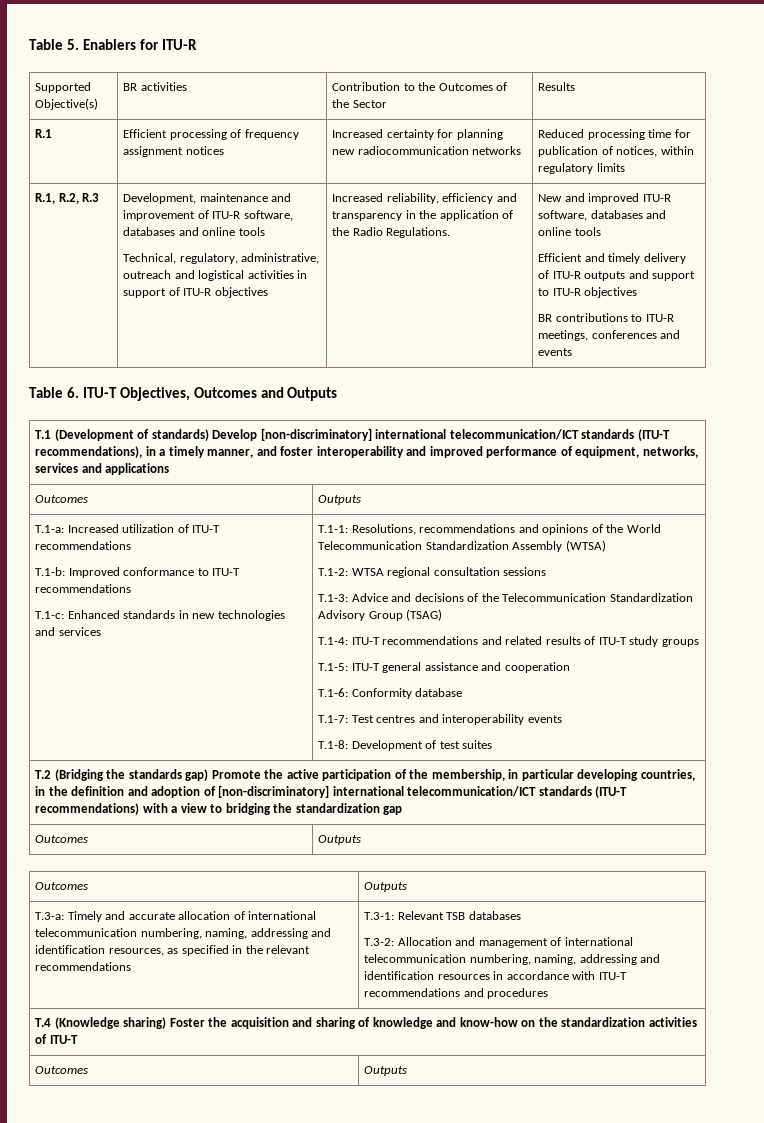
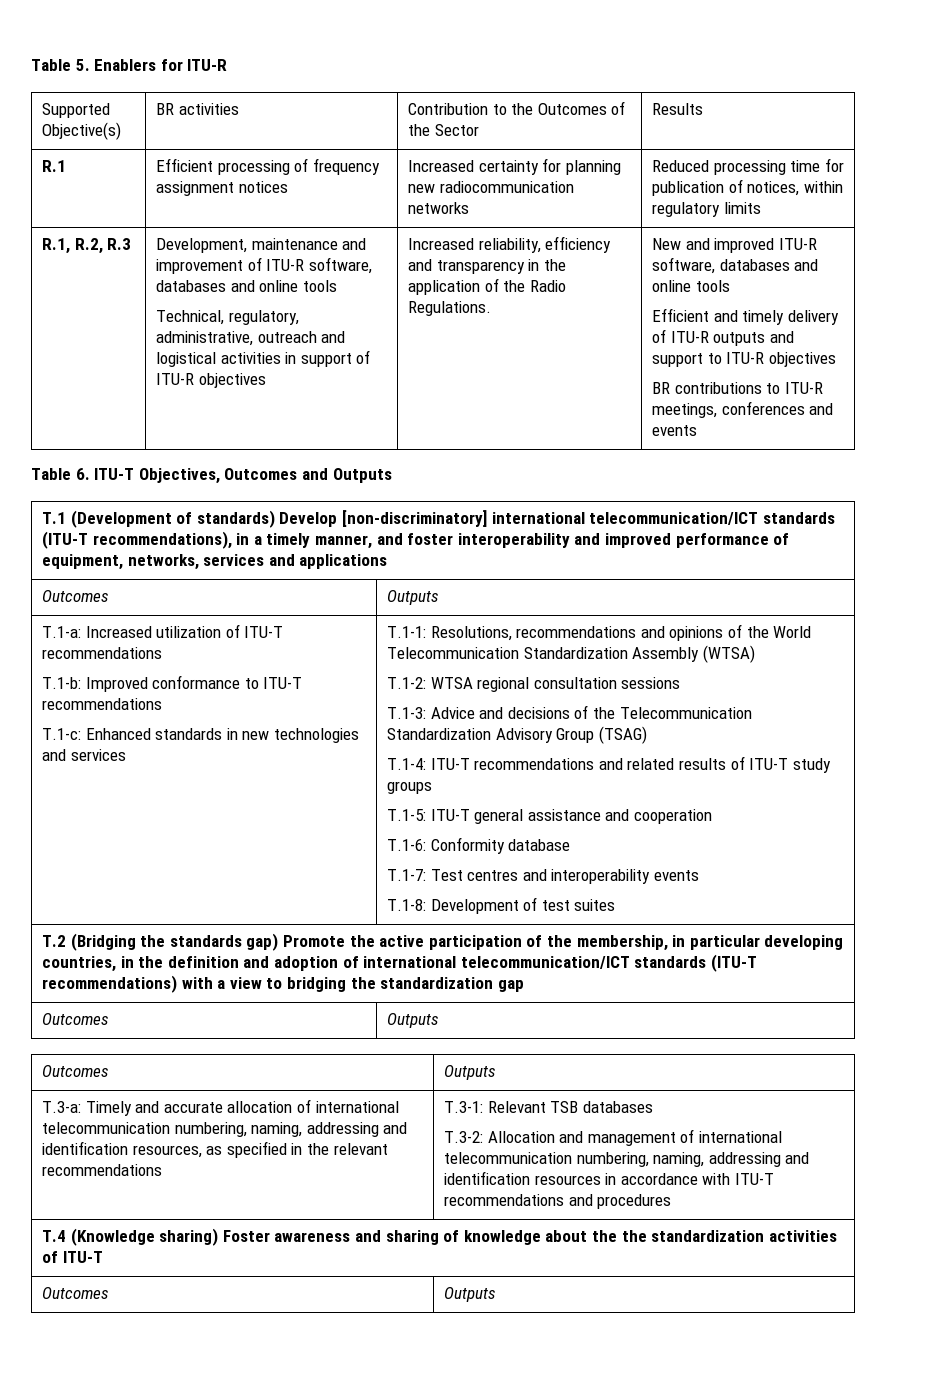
- T.2 (Bridging the standards gap) Promote the active participation of the membership, in particular developing countries, in the definition and adoption of [non-discriminatory] international telecommunication/ICT standards (ITU-T recommendations) with a view to bridging the standardization gap
+ T.2 (Bridging the standards gap) Promote the active participation of the membership, in particular developing countries, in the definition and adoption of international telecommunication/ICT standards (ITU-T recommendations) with a view to bridging the standardization gap
- T.4 (Knowledge sharing) Foster the acquisition and sharing of knowledge and know-how on the standardization activities of ITU-T
+ T.4 (Knowledge sharing) Foster awareness and sharing of knowledge about the the standardization activities of ITU-T

